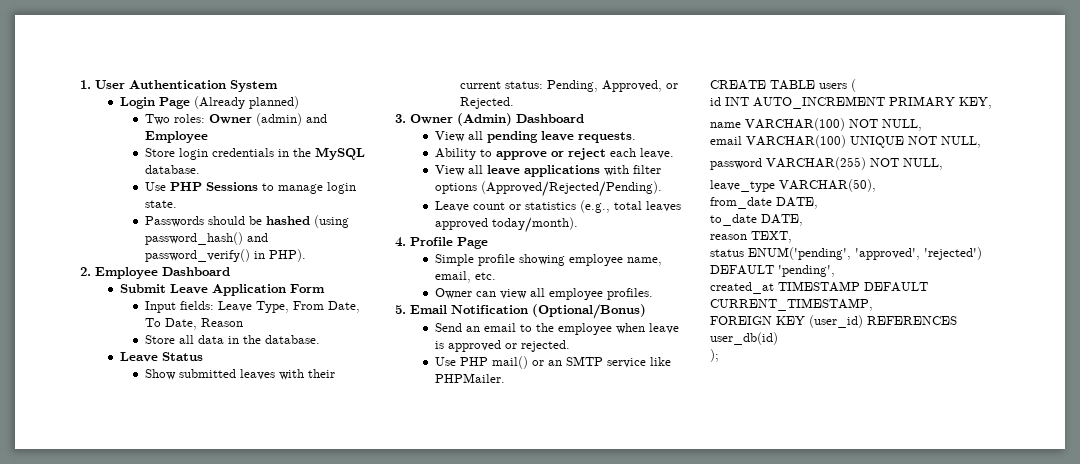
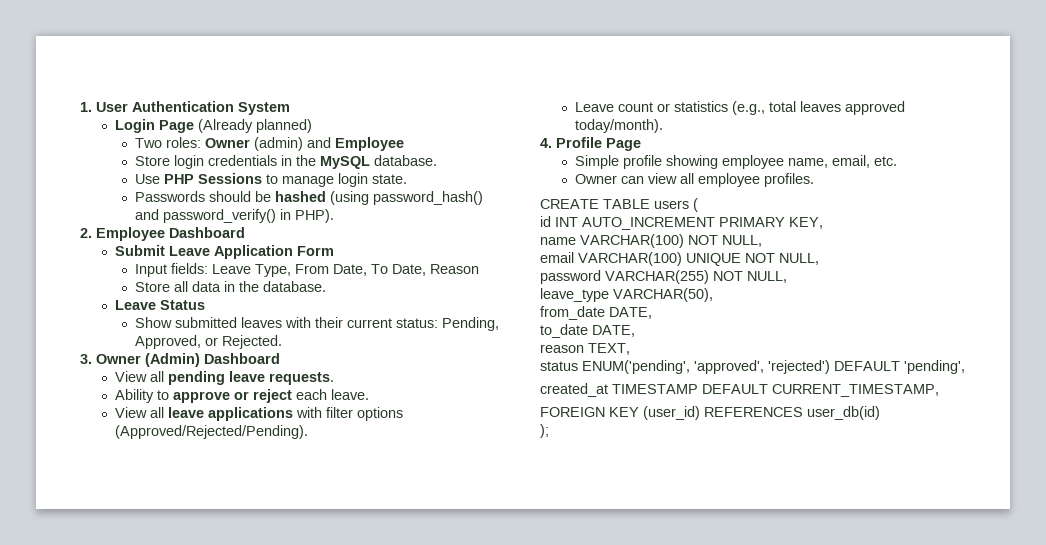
- 5. Email Notification (Optional/Bonus)
- Send an email to the employee when leave is approved or rejected.
- Use PHP mail() or an SMTP service like PHPMailer.

